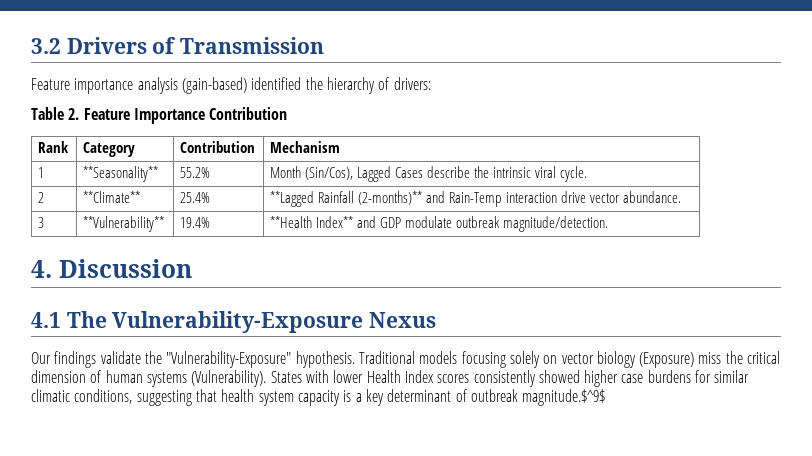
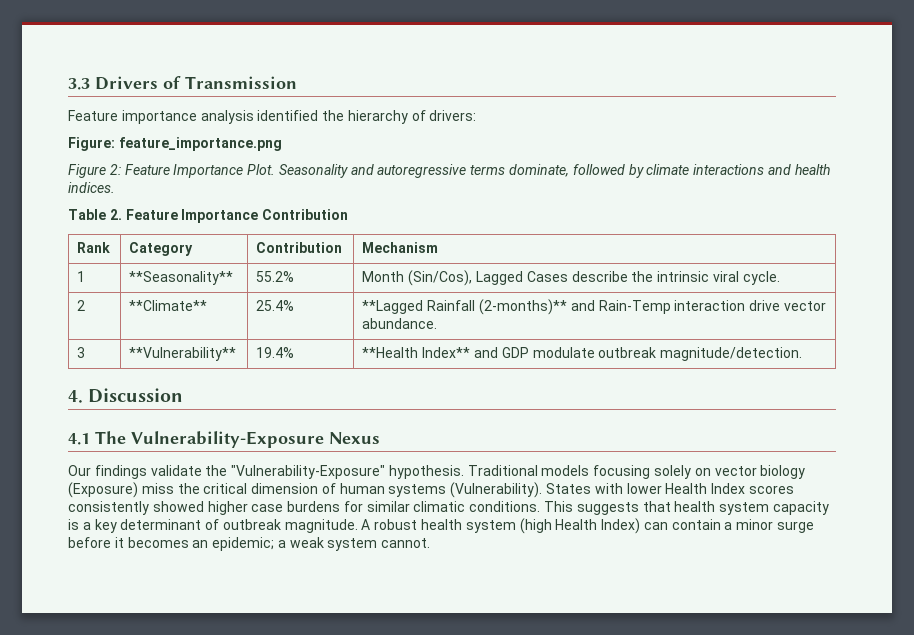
- 3.2 Drivers of Transmission
+ 3.3 Drivers of Transmission
- Feature importance analysis (gain-based) identified the hierarchy of drivers:
+ Feature importance analysis identified the hierarchy of drivers:
+ Figure: feature_importance.png
+ Figure 2: Feature Importance Plot. Seasonality and autoregressive terms dominate, followed by climate interactions and health indices.
- States with lower Health Index scores consistently showed higher case burdens for similar climatic conditions, suggesting that health system capacity is a key determinant of outbreak magnitude.$^9$
+ States with lower Health Index scores consistently showed higher case burdens for similar climatic conditions. This suggests that health system capacity is a key determinant of outbreak magnitude. A robust health system (high Health Index) can contain a minor surge before it becomes an epidemic; a weak system cannot.

